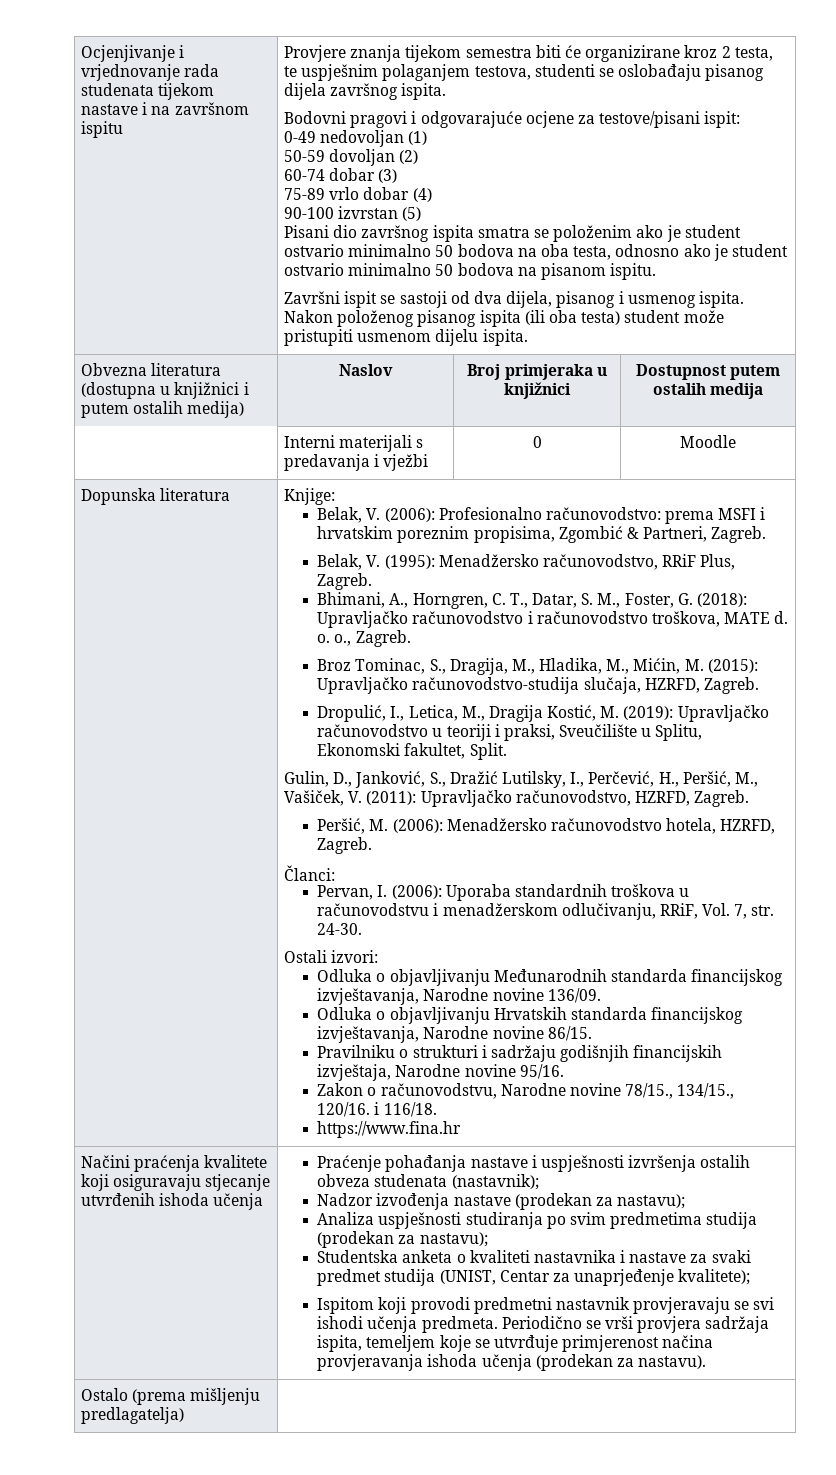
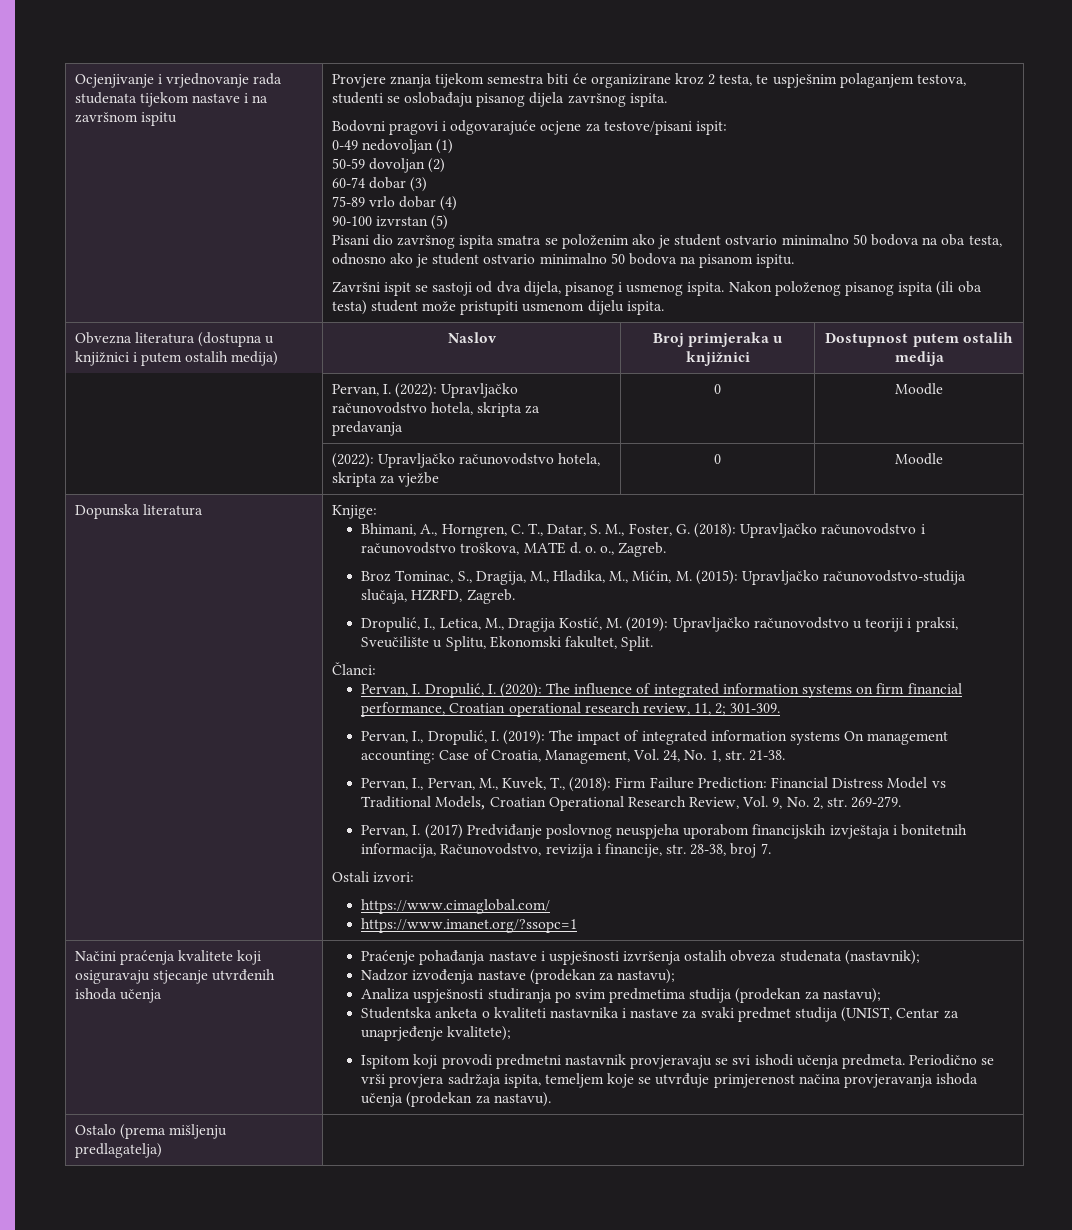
- | Interni materijali s predavanja i vježbi | 0 | Moodle
+ | Pervan, I. (2022): Upravljačko računovodstvo hotela, skripta za predavanja | 0 | Moodle
+ | (2022): Upravljačko računovodstvo hotela, skripta za vježbe | 0 | Moodle
- Belak, V. (2006): Profesionalno računovodstvo: prema MSFI i hrvatskim poreznim propisima, Zgombić & Partneri, Zagreb.
- Belak, V. (1995): Menadžersko računovodstvo, RRiF Plus, Zagreb.
- Gulin, D., Janković, S., Dražić Lutilsky, I., Perčević, H., Peršić, M., Vašiček, V. (2011): Upravljačko računovodstvo, HZRFD, Zagreb.
- Peršić, M. (2006): Menadžersko računovodstvo hotela, HZRFD, Zagreb.
  Članci:
- Pervan, I. (2006): Uporaba standardnih troškova u računovodstvu i menadžerskom odlučivanju, RRiF, Vol. 7, str. 24-30.
+ Pervan, I. Dropulić, I. (2020): The influence of integrated information systems on firm financial performance, Croatian operational research review, 11, 2; 301-309.
+ Pervan, I., Dropulić, I. (2019): The impact of integrated information systems On management accounting: Case of Croatia, Management, Vol. 24, No. 1, str. 21-38.
+ Pervan, I., Pervan, M., Kuvek, T., (2018): Firm Failure Prediction: Financial Distress Model vs Traditional Models, Croatian Operational Research Review, Vol. 9, No. 2, str. 269-279.
+ Pervan, I. (2017) Predviđanje poslovnog neuspjeha uporabom financijskih izvještaja i bonitetnih informacija, Računovodstvo, revizija i financije, str. 28-38, broj 7.
  Ostali izvori:
- Odluka o objavljivanju Međunarodnih standarda financijskog izvještavanja, Narodne novine 136/09.
- Odluka o objavljivanju Hrvatskih standarda financijskog izvještavanja, Narodne novine 86/15.
- Pravilniku o strukturi i sadržaju godišnjih financijskih izvještaja, Narodne novine 95/16.
- Zakon o računovodstvu, Narodne novine 78/15., 134/15., 120/16. i 116/18.
- https://www.fina.hr
+ https://www.cimaglobal.com/
+ https://www.imanet.org/?ssopc=1

